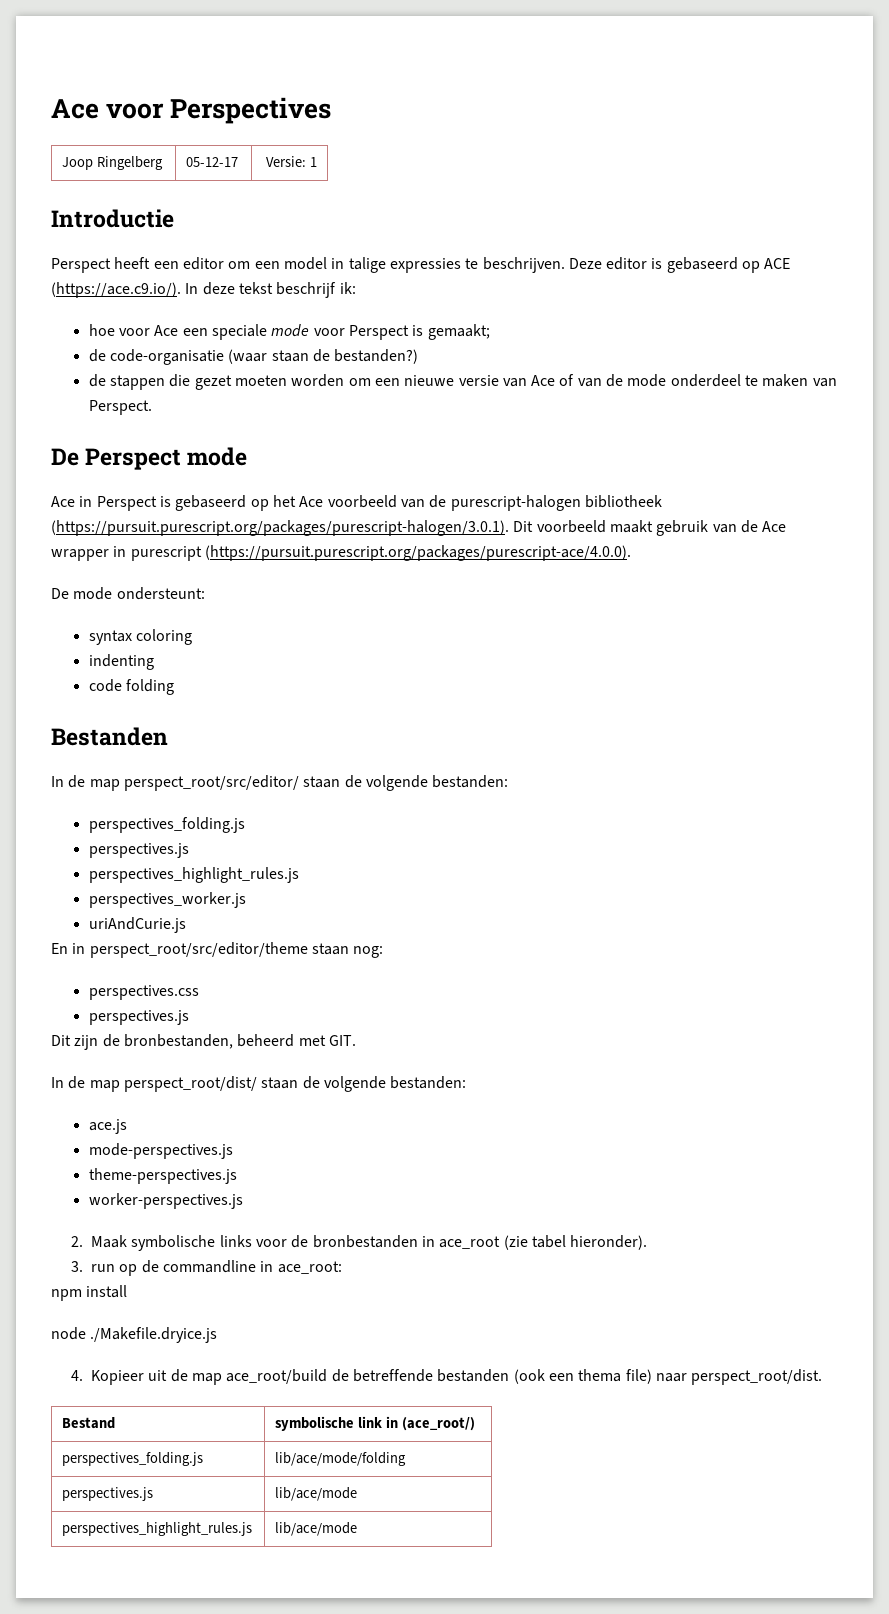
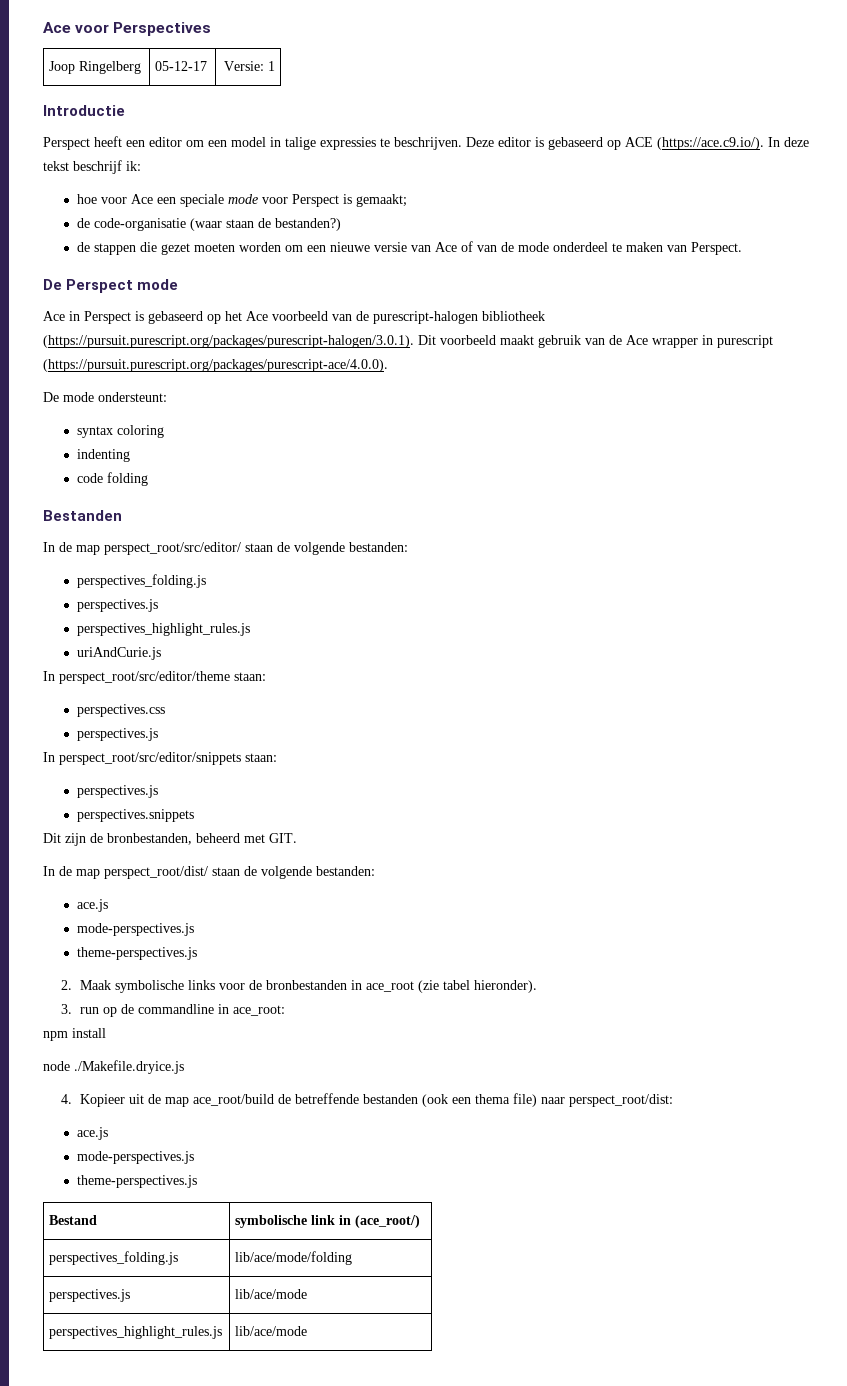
- perspectives_worker.js
- En in perspect_root/src/editor/theme staan nog:
+ In perspect_root/src/editor/theme staan:
  perspectives.css
  perspectives.js
+ In perspect_root/src/editor/snippets staan:
+ perspectives.js
+ perspectives.snippets
- worker-perspectives.js
- 4. Kopieer uit de map ace_root/build de betreffende bestanden (ook een thema file) naar perspect_root/dist.
+ 4. Kopieer uit de map ace_root/build de betreffende bestanden (ook een thema file) naar perspect_root/dist:
+ ace.js
+ mode-perspectives.js
+ theme-perspectives.js

